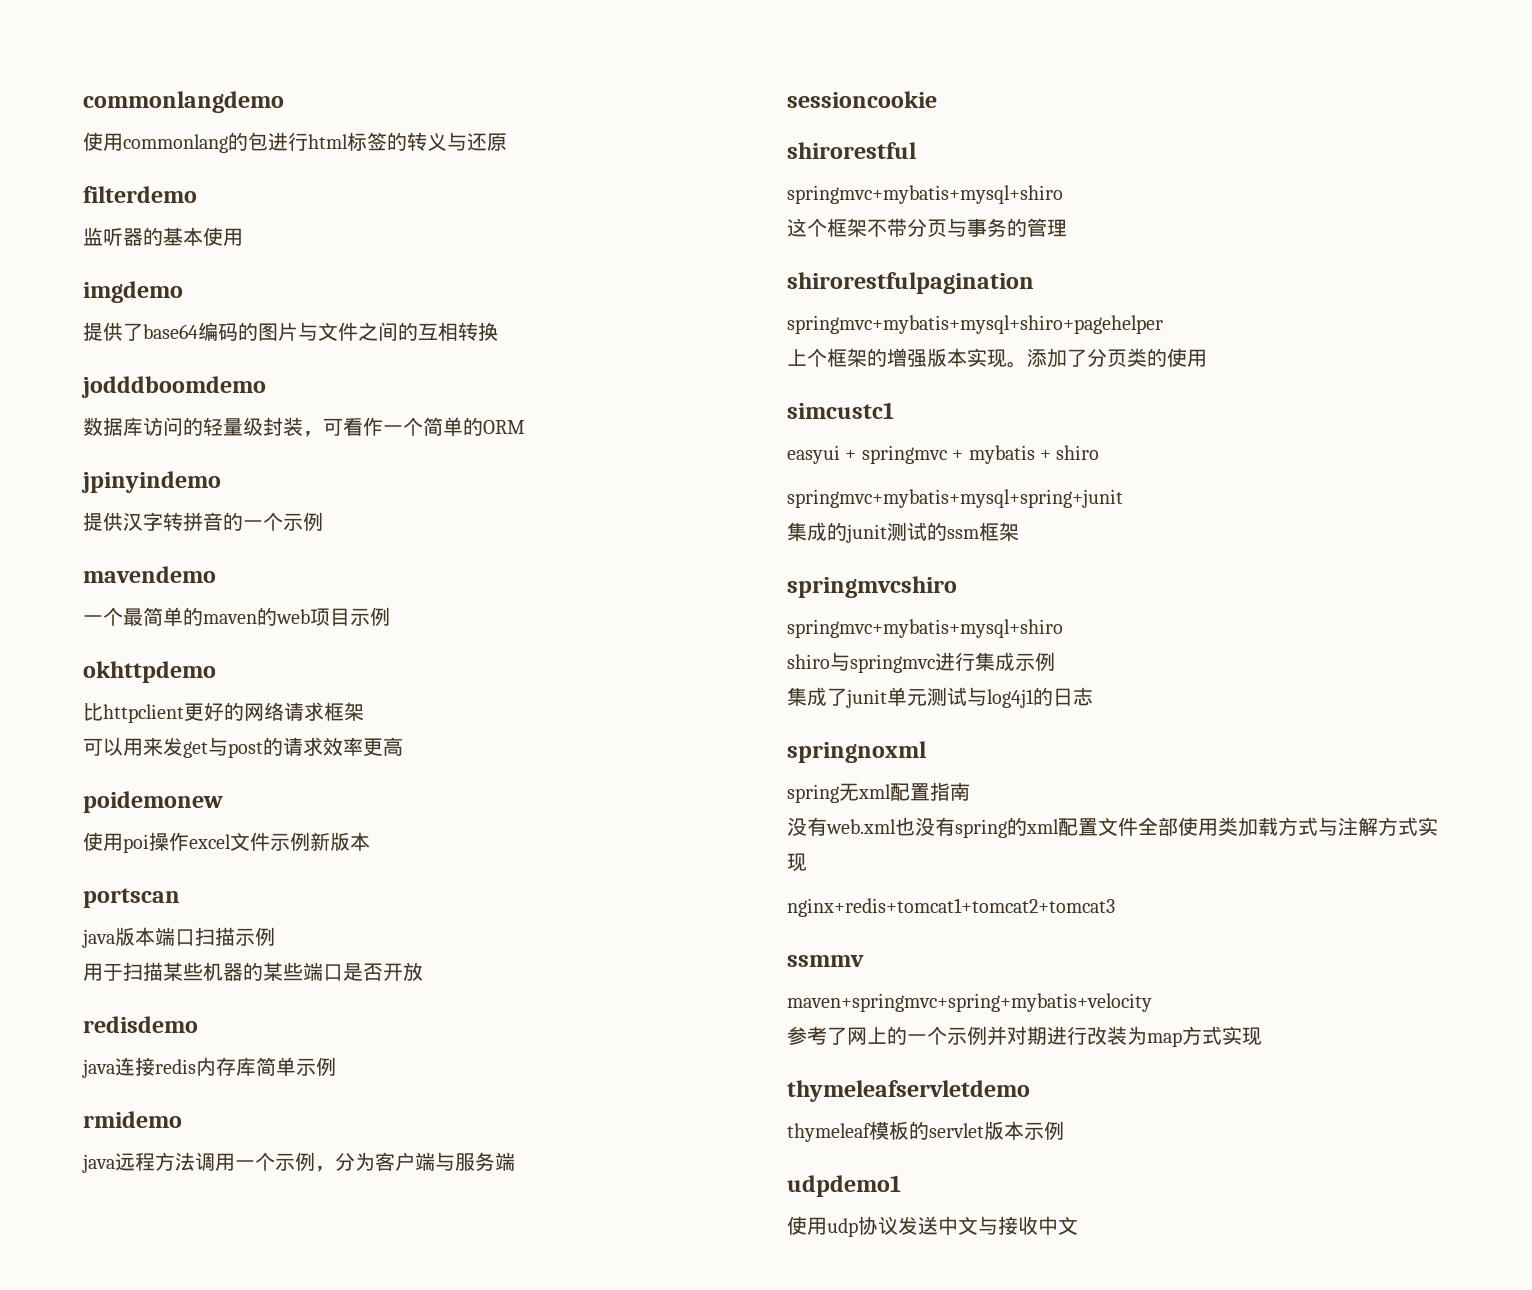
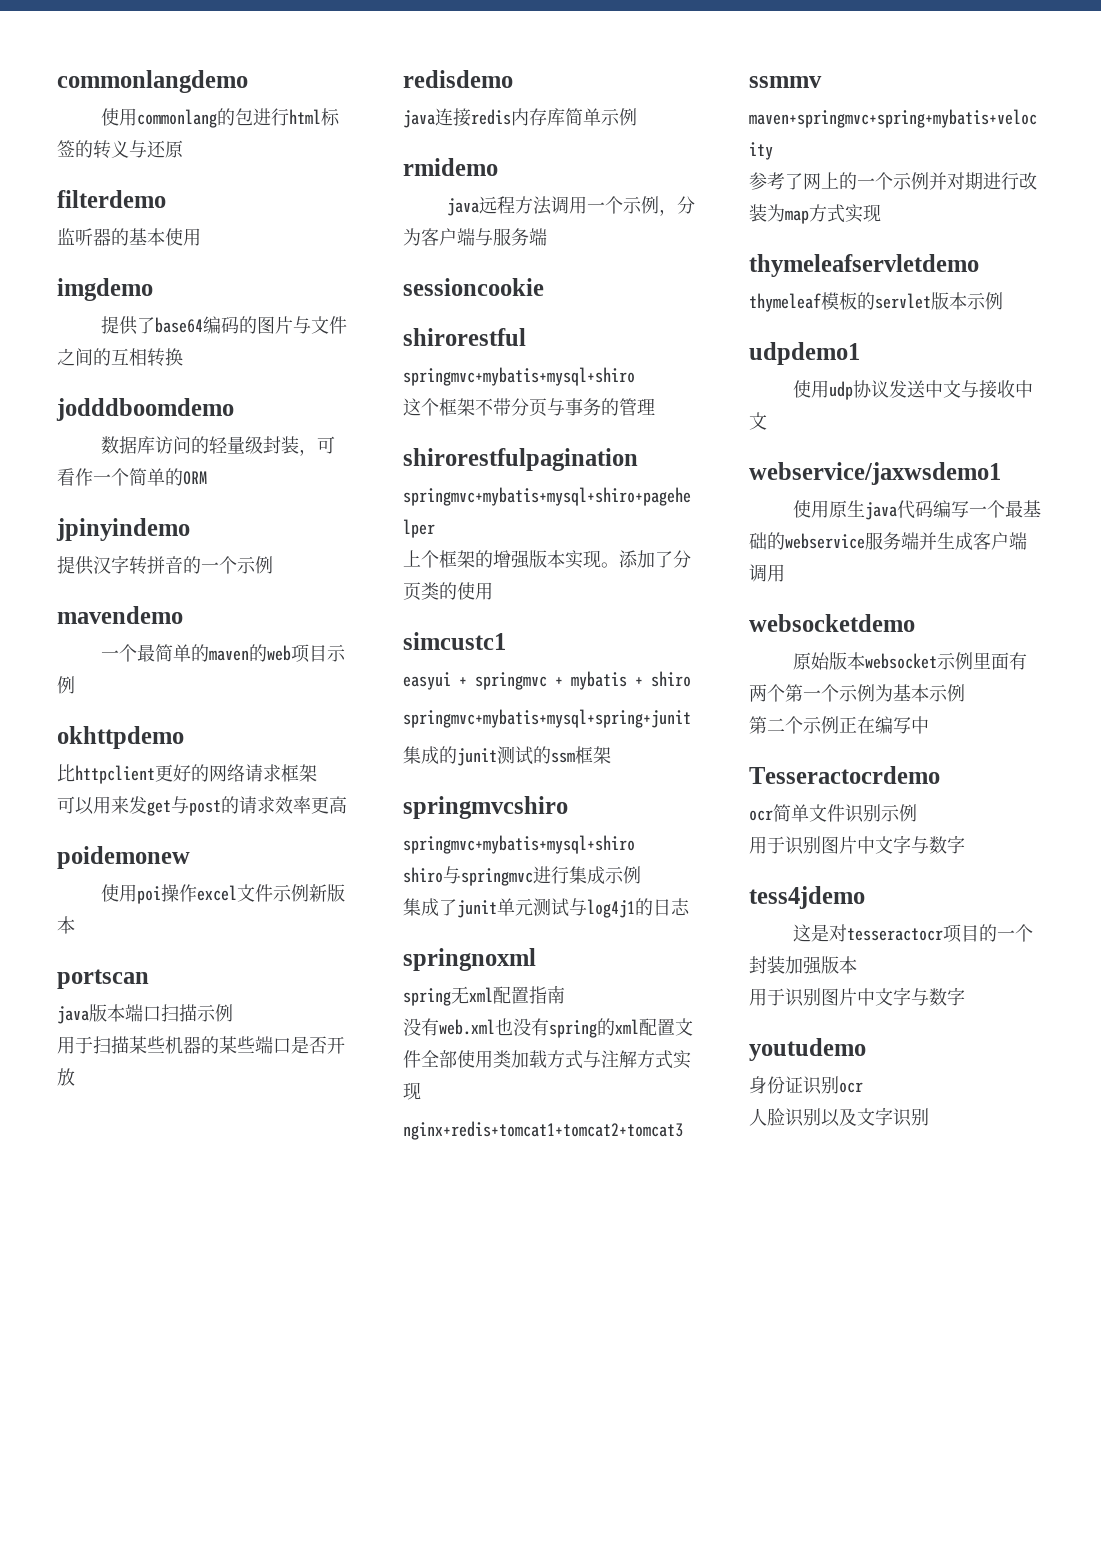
+ webservice/jaxwsdemo1
+ 使用原生java代码编写一个最基础的webservice服务端并生成客户端调用
+ websocketdemo
+ 原始版本websocket示例里面有两个第一个示例为基本示例
+ 第二个示例正在编写中
+ Tesseractocrdemo
+ ocr简单文件识别示例
+ 用于识别图片中文字与数字
+ tess4jdemo
+ 这是对tesseractocr项目的一个封装加强版本
+ 用于识别图片中文字与数字
+ youtudemo
+ 身份证识别ocr
+ 人脸识别以及文字识别

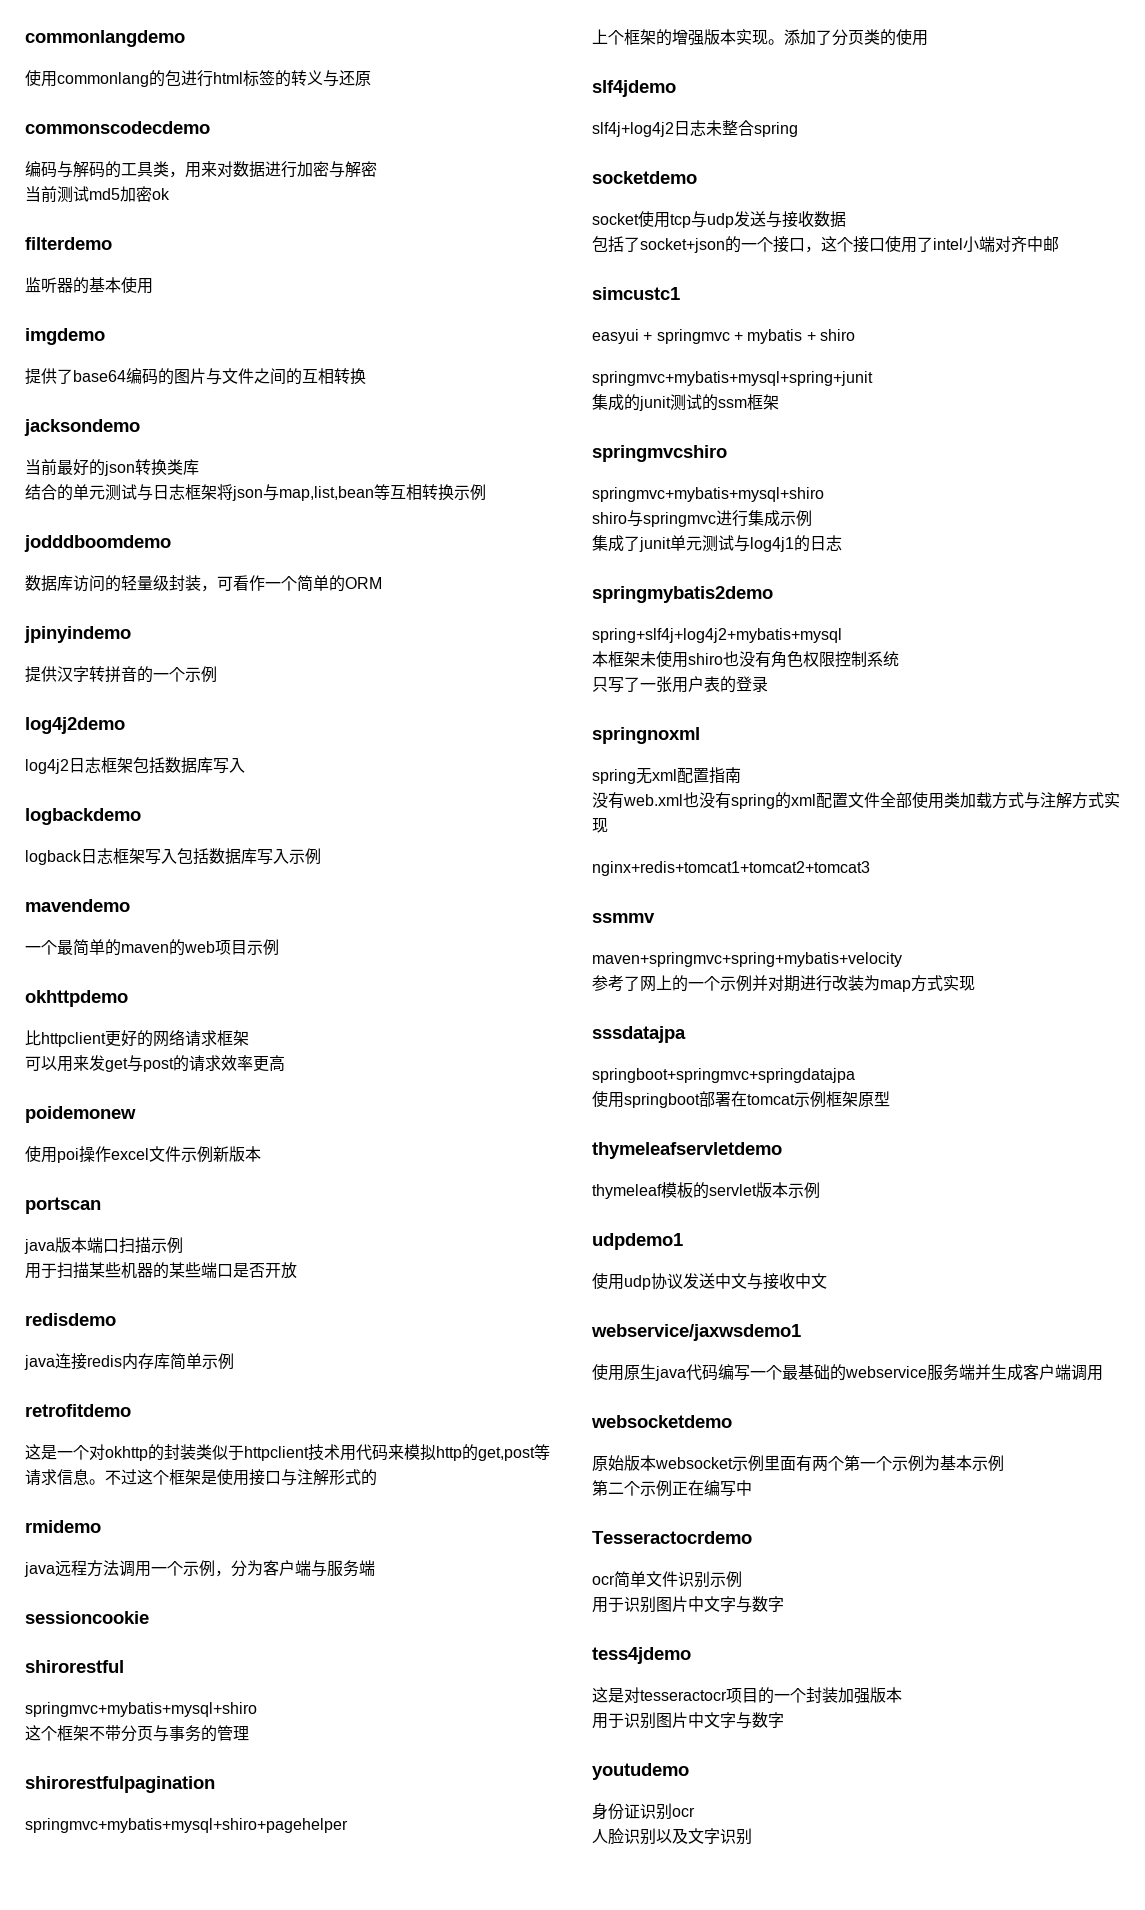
+ commonscodecdemo
+ 编码与解码的工具类，用来对数据进行加密与解密
+ 当前测试md5加密ok
+ jacksondemo
+ 当前最好的json转换类库
+ 结合的单元测试与日志框架将json与map,list,bean等互相转换示例
+ log4j2demo
+ log4j2日志框架包括数据库写入
+ logbackdemo
+ logback日志框架写入包括数据库写入示例
+ retrofitdemo
+ 这是一个对okhttp的封装类似于httpclient技术用代码来模拟http的get,post等请求信息。不过这个框架是使用接口与注解形式的
+ slf4jdemo
+ slf4j+log4j2日志未整合spring
+ socketdemo
+ socket使用tcp与udp发送与接收数据
+ 包括了socket+json的一个接口，这个接口使用了intel小端对齐中邮
+ springmybatis2demo
+ spring+slf4j+log4j2+mybatis+mysql
+ 本框架未使用shiro也没有角色权限控制系统
+ 只写了一张用户表的登录
+ sssdatajpa
+ springboot+springmvc+springdatajpa
+ 使用springboot部署在tomcat示例框架原型

